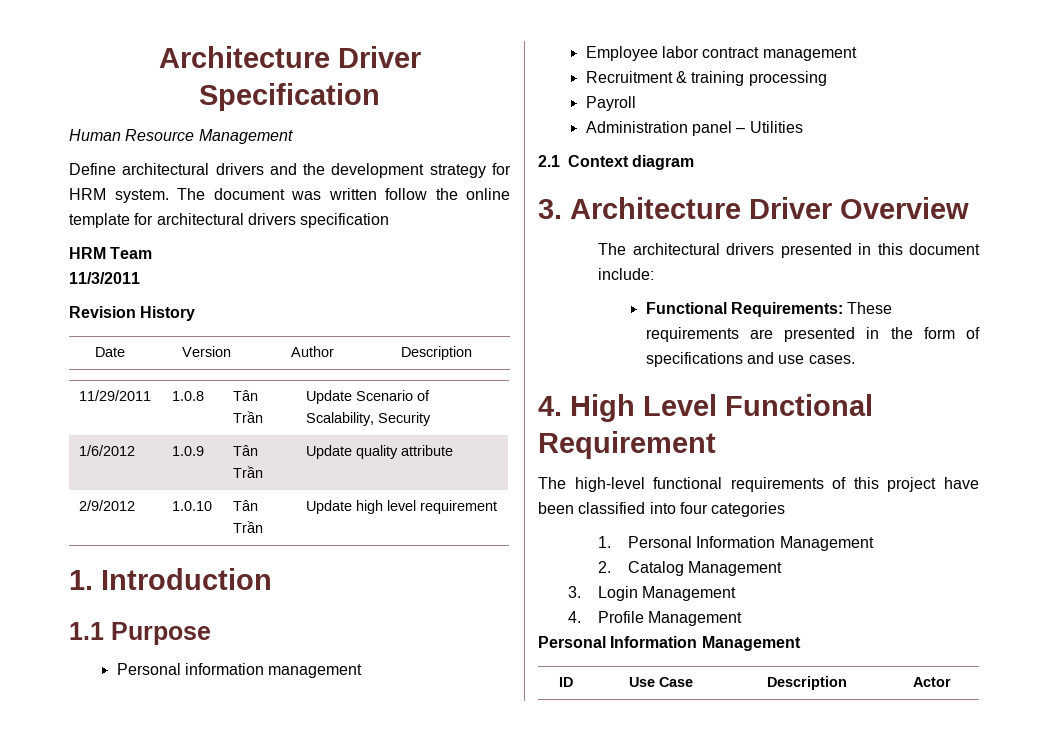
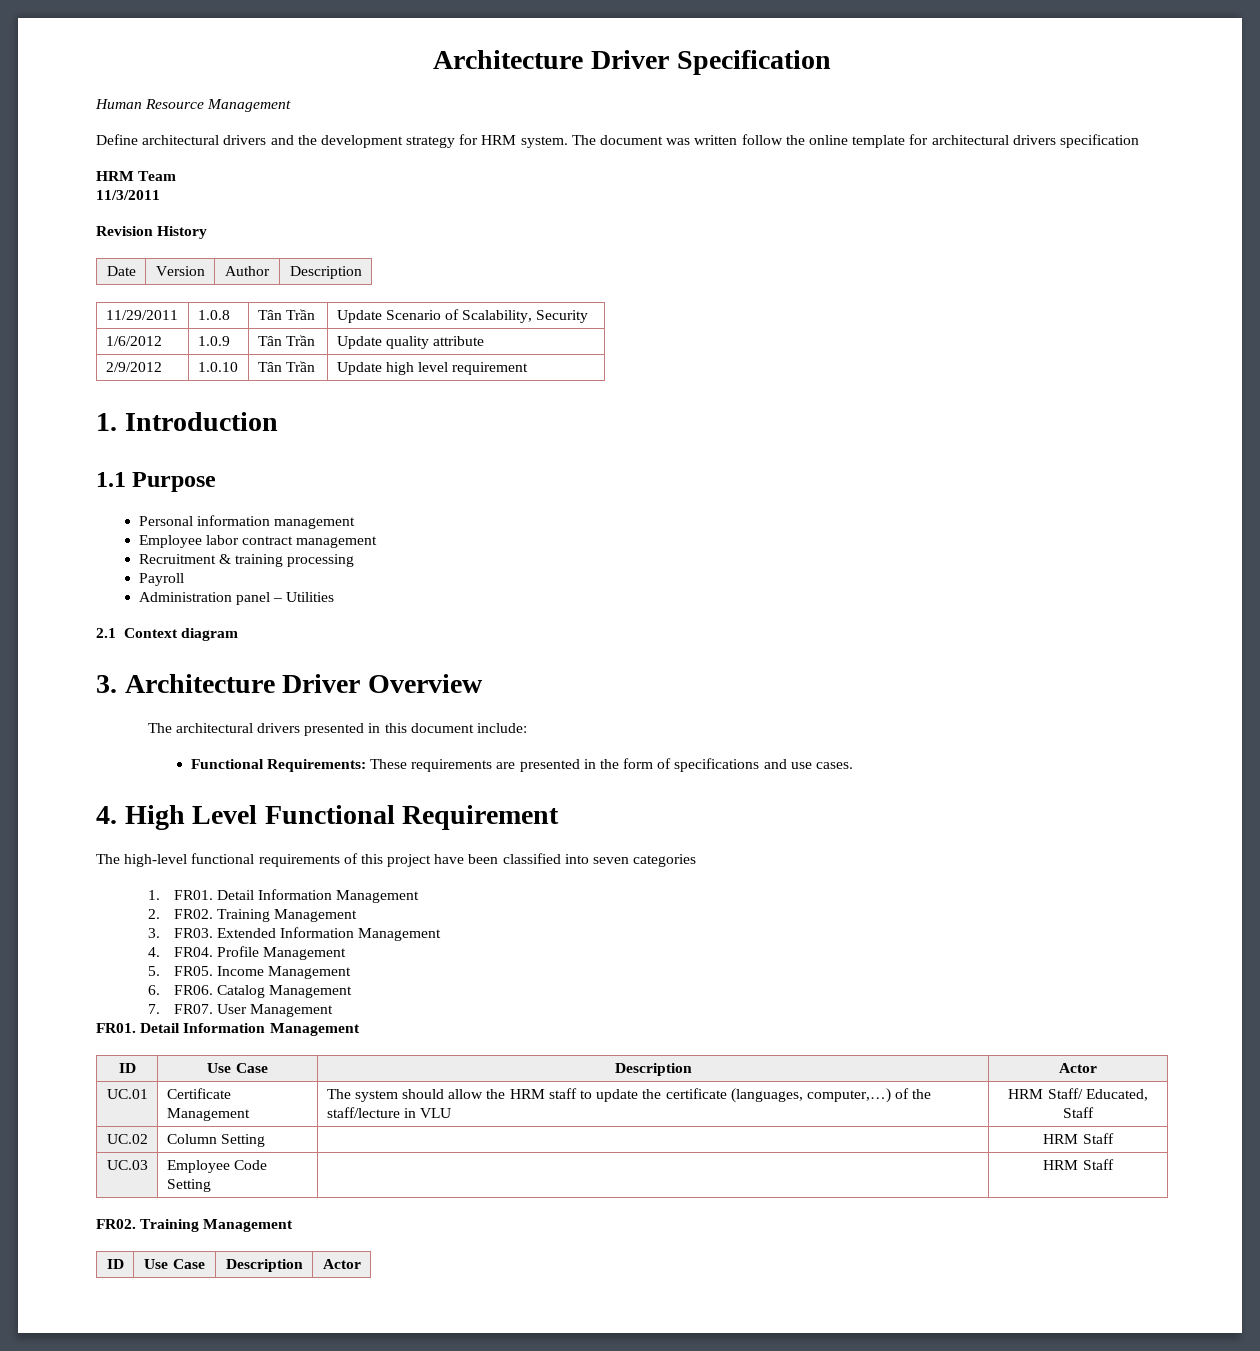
- The high-level functional requirements of this project have been classified into four categories
+ The high-level functional requirements of this project have been classified into seven categories
- 1. Personal Information Management
+ 1. FR01. Detail Information Management
- 2. Catalog Management
- 3. Login Management
- 4. Profile Management
- Personal Information Management
+ 2. FR02. Training Management
+ 3. FR03. Extended Information Management
+ 4. FR04. Profile Management
+ 5. FR05. Income Management
+ 6. FR06. Catalog Management
+ 7. FR07. User Management
+ FR01. Detail Information Management
+ UC.01 | Certificate Management | The system should allow the HRM staff to update the certificate (languages, computer,…) of the staff/lecture in VLU | HRM Staff/ Educated, Staff
+ UC.02 | Column Setting | | HRM Staff
+ UC.03 | Employee Code Setting | | HRM Staff
+ FR02. Training Management
+ ID | Use Case | Description | Actor

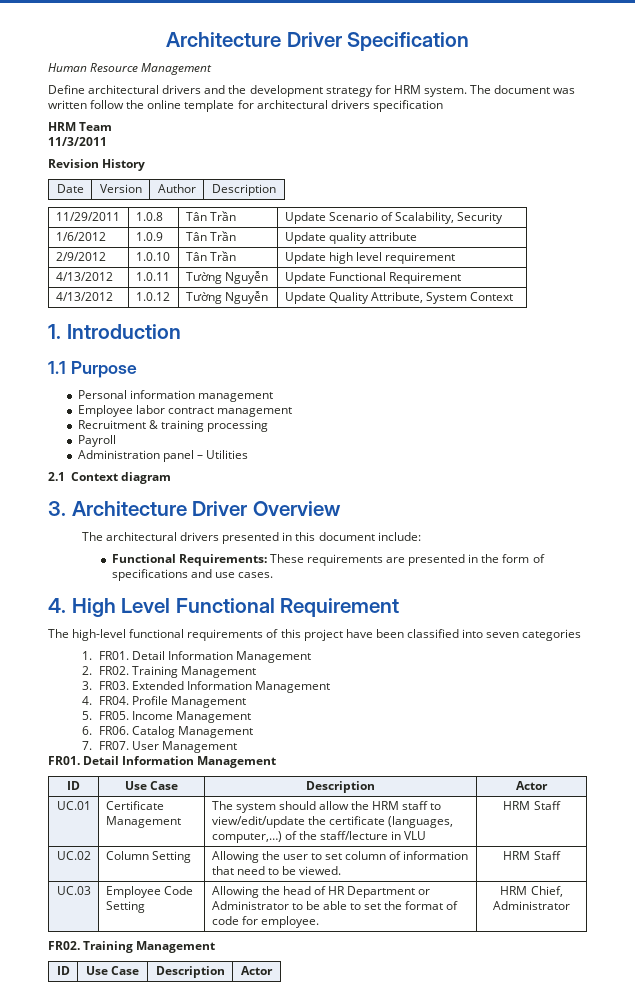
+ 4/13/2012 | 1.0.11 | Tường Nguyễn | Update Functional Requirement
+ 4/13/2012 | 1.0.12 | Tường Nguyễn | Update Quality Attribute, System Context
- UC.01 | Certificate Management | The system should allow the HRM staff to update the certificate (languages, computer,…) of the staff/lecture in VLU | HRM Staff/ Educated, Staff
+ UC.01 | Certificate Management | The system should allow the HRM staff to view/edit/update the certificate (languages, computer,…) of the staff/lecture in VLU | HRM Staff
- UC.02 | Column Setting | | HRM Staff
+ UC.02 | Column Setting | Allowing the user to set column of information that need to be viewed. | HRM Staff
- UC.03 | Employee Code Setting | | HRM Staff
+ UC.03 | Employee Code Setting | Allowing the head of HR Department or Administrator to be able to set the format of code for employee. | HRM Chief, Administrator

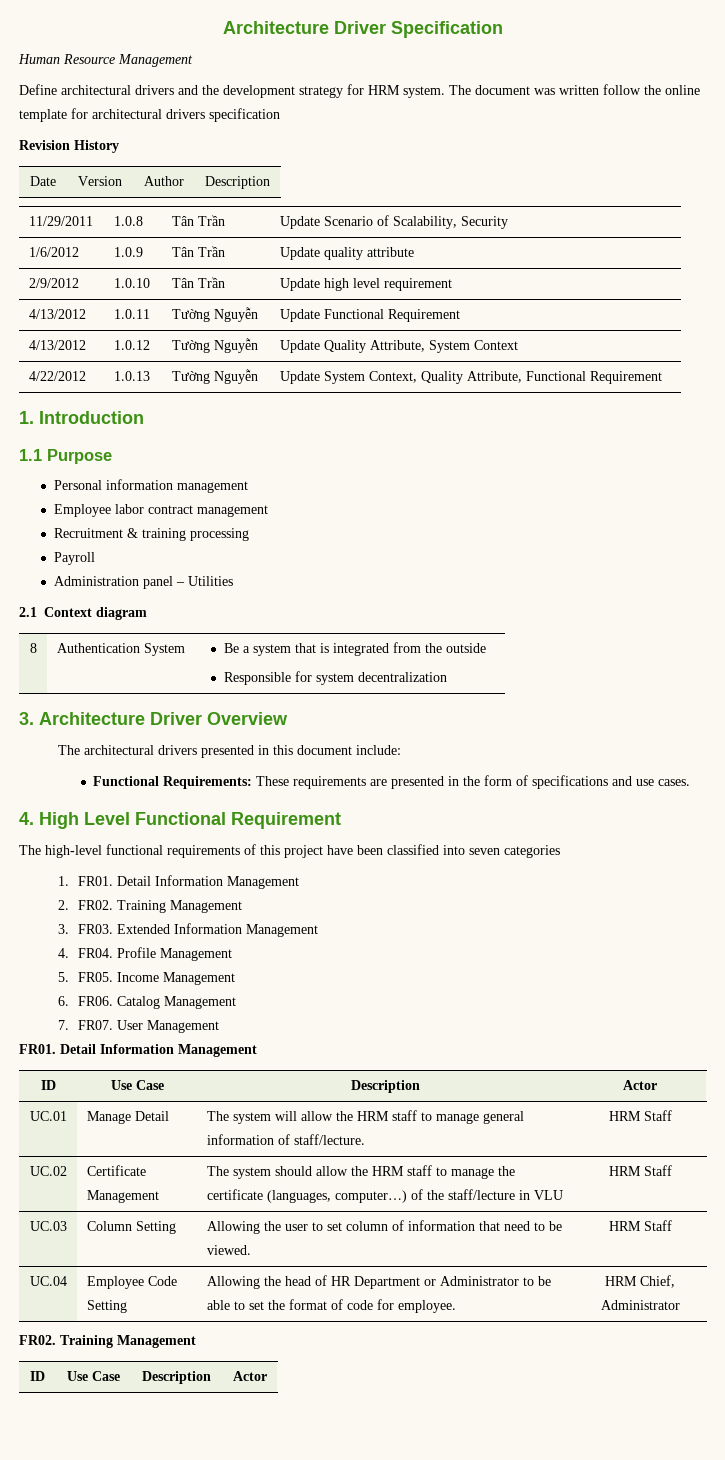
- HRM Team
- 11/3/2011
+ 4/22/2012 | 1.0.13 | Tường Nguyễn | Update System Context, Quality Attribute, Functional Requirement
+ 8 | Authentication System | Be a system that is integrated from the outside
+ Responsible for system decentralization
- UC.01 | Certificate Management | The system should allow the HRM staff to view/edit/update the certificate (languages, computer,…) of the staff/lecture in VLU | HRM Staff
+ UC.01 | Manage Detail | The system will allow the HRM staff to manage general information of staff/lecture. | HRM Staff
+ UC.02 | Certificate Management | The system should allow the HRM staff to manage the certificate (languages, computer…) of the staff/lecture in VLU | HRM Staff
- UC.02 | Column Setting | Allowing the user to set column of information that need to be viewed. | HRM Staff
+ UC.03 | Column Setting | Allowing the user to set column of information that need to be viewed. | HRM Staff
- UC.03 | Employee Code Setting | Allowing the head of HR Department or Administrator to be able to set the format of code for employee. | HRM Chief, Administrator
+ UC.04 | Employee Code Setting | Allowing the head of HR Department or Administrator to be able to set the format of code for employee. | HRM Chief, Administrator

